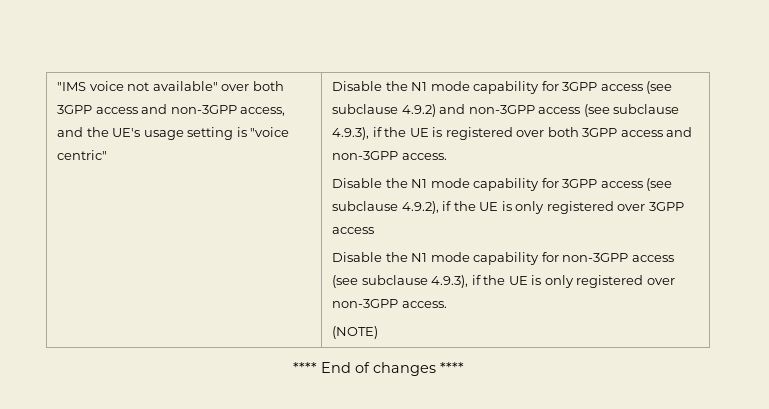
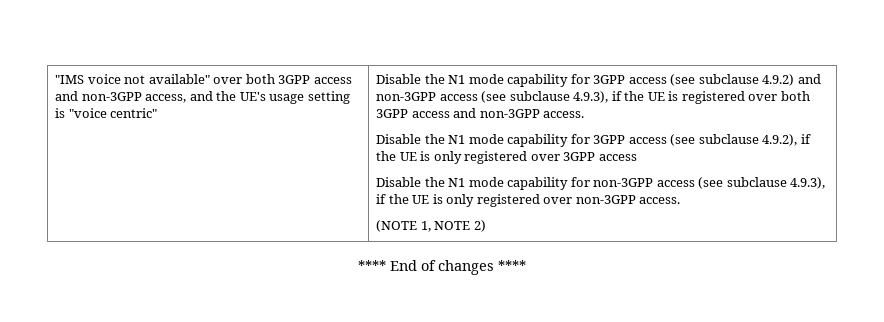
- (NOTE)
+ (NOTE 1, NOTE 2)

